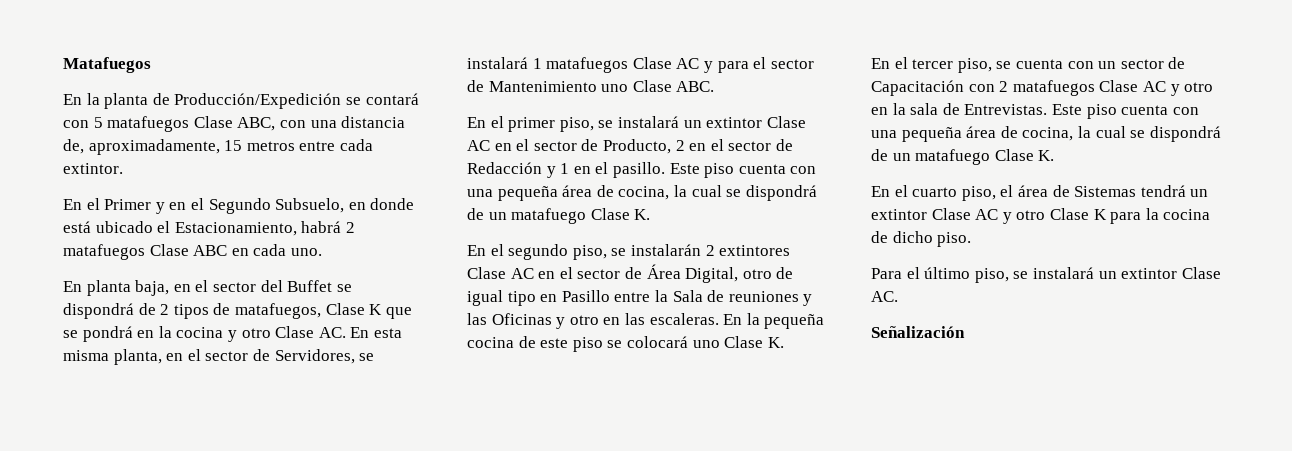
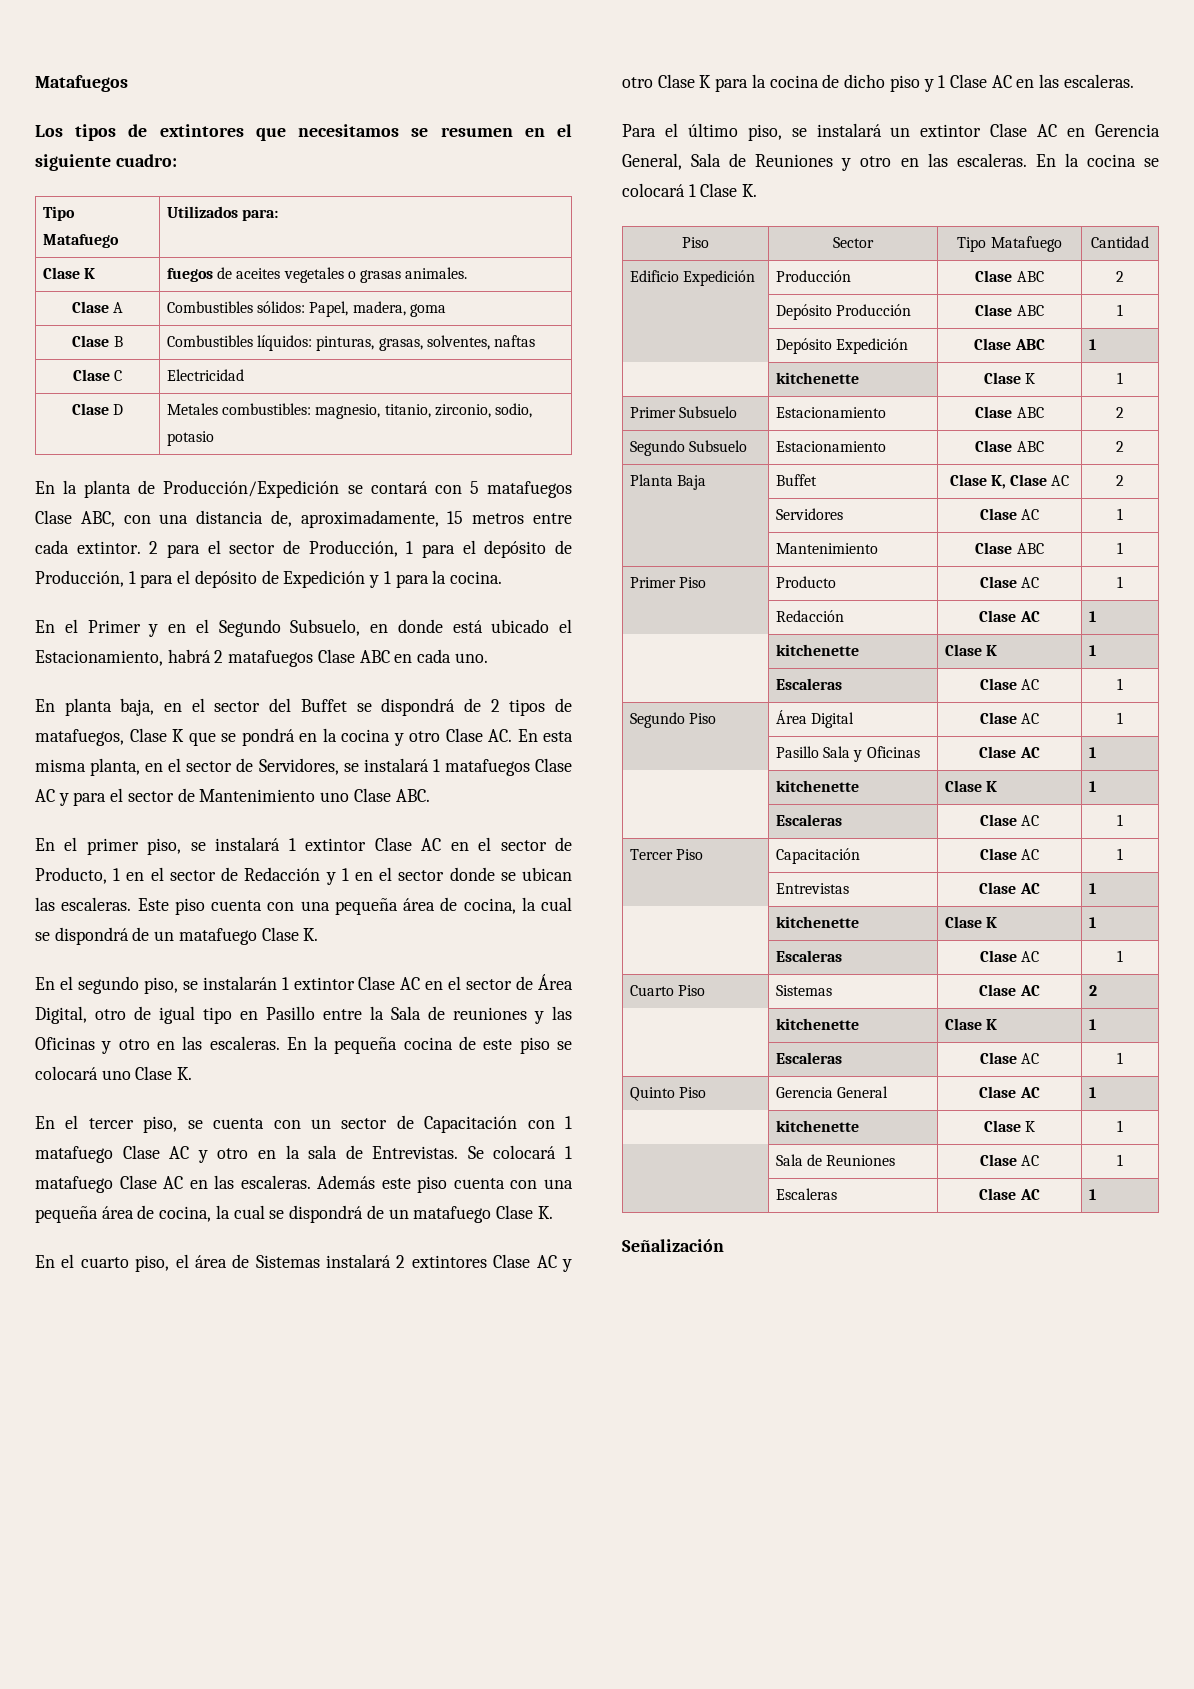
+ Los tipos de extintores que necesitamos se resumen en el siguiente cuadro:
+ Tipo Matafuego | Utilizados para:
+ Clase K | fuegos de aceites vegetales o grasas animales.
+ Clase A | Combustibles sólidos: Papel, madera, goma
+ Clase B | Combustibles líquidos: pinturas, grasas, solventes, naftas
+ Clase C | Electricidad
+ Clase D | Metales combustibles: magnesio, titanio, zirconio, sodio, potasio
+ 2 para el sector de Producción, 1 para el depósito de Producción, 1 para el depósito de Expedición y 1 para la cocina.
- En el primer piso, se instalará un extintor Clase AC en el sector de Producto, 2 en el sector de Redacción y 1 en el pasillo.
+ En el primer piso, se instalará 1 extintor Clase AC en el sector de Producto, 1 en el sector de Redacción y 1 en el sector donde se ubican las escaleras.
- En el segundo piso, se instalarán 2 extintores Clase AC en el sector de Área Digital, otro de igual tipo en Pasillo entre la Sala de reuniones y las Oficinas y otro en las escaleras.
+ En el segundo piso, se instalarán 1 extintor Clase AC en el sector de Área Digital, otro de igual tipo en Pasillo entre la Sala de reuniones y las Oficinas y otro en las escaleras.
- En el tercer piso, se cuenta con un sector de Capacitación con 2 matafuegos Clase AC y otro en la sala de Entrevistas. Este piso cuenta con una pequeña área de cocina, la cual se dispondrá de un matafuego Clase K.
+ En el tercer piso, se cuenta con un sector de Capacitación con 1 matafuego Clase AC y otro en la sala de Entrevistas. Se colocará 1 matafuego Clase AC en las escaleras. Además este piso cuenta con una pequeña área de cocina, la cual se dispondrá de un matafuego Clase K.
- En el cuarto piso, el área de Sistemas tendrá un extintor Clase AC y otro Clase K para la cocina de dicho piso.
+ En el cuarto piso, el área de Sistemas instalará 2 extintores Clase AC y otro Clase K para la cocina de dicho piso y 1 Clase AC en las escaleras.
- Para el último piso, se instalará un extintor Clase AC.
+ Para el último piso, se instalará un extintor Clase AC en Gerencia General, Sala de Reuniones y otro en las escaleras. En la cocina se colocará 1 Clase K.
+ Piso | Sector | Tipo Matafuego | Cantidad
+ Edificio Expedición | Producción | Clase ABC | 2
+ | Depósito Producción | Clase ABC | 1
+ | Depósito Expedición | Clase ABC | 1
+ | kitchenette | Clase K | 1
+ Primer Subsuelo | Estacionamiento | Clase ABC | 2
+ Segundo Subsuelo | Estacionamiento | Clase ABC | 2
+ Planta Baja | Buffet | Clase K, Clase AC | 2
+ | Servidores | Clase AC | 1
+ | Mantenimiento | Clase ABC | 1
+ Primer Piso | Producto | Clase AC | 1
+ | Redacción | Clase AC | 1
+ | kitchenette | Clase K | 1
+ | Escaleras | Clase AC | 1
+ Segundo Piso | Área Digital | Clase AC | 1
+ | Pasillo Sala y Oficinas | Clase AC | 1
+ | kitchenette | Clase K | 1
+ | Escaleras | Clase AC | 1
+ Tercer Piso | Capacitación | Clase AC | 1
+ | Entrevistas | Clase AC | 1
+ | kitchenette | Clase K | 1
+ | Escaleras | Clase AC | 1
+ Cuarto Piso | Sistemas | Clase AC | 2
+ | kitchenette | Clase K | 1
+ | Escaleras | Clase AC | 1
+ Quinto Piso | Gerencia General | Clase AC | 1
+ | kitchenette | Clase K | 1
+ | Sala de Reuniones | Clase AC | 1
+ | Escaleras | Clase AC | 1

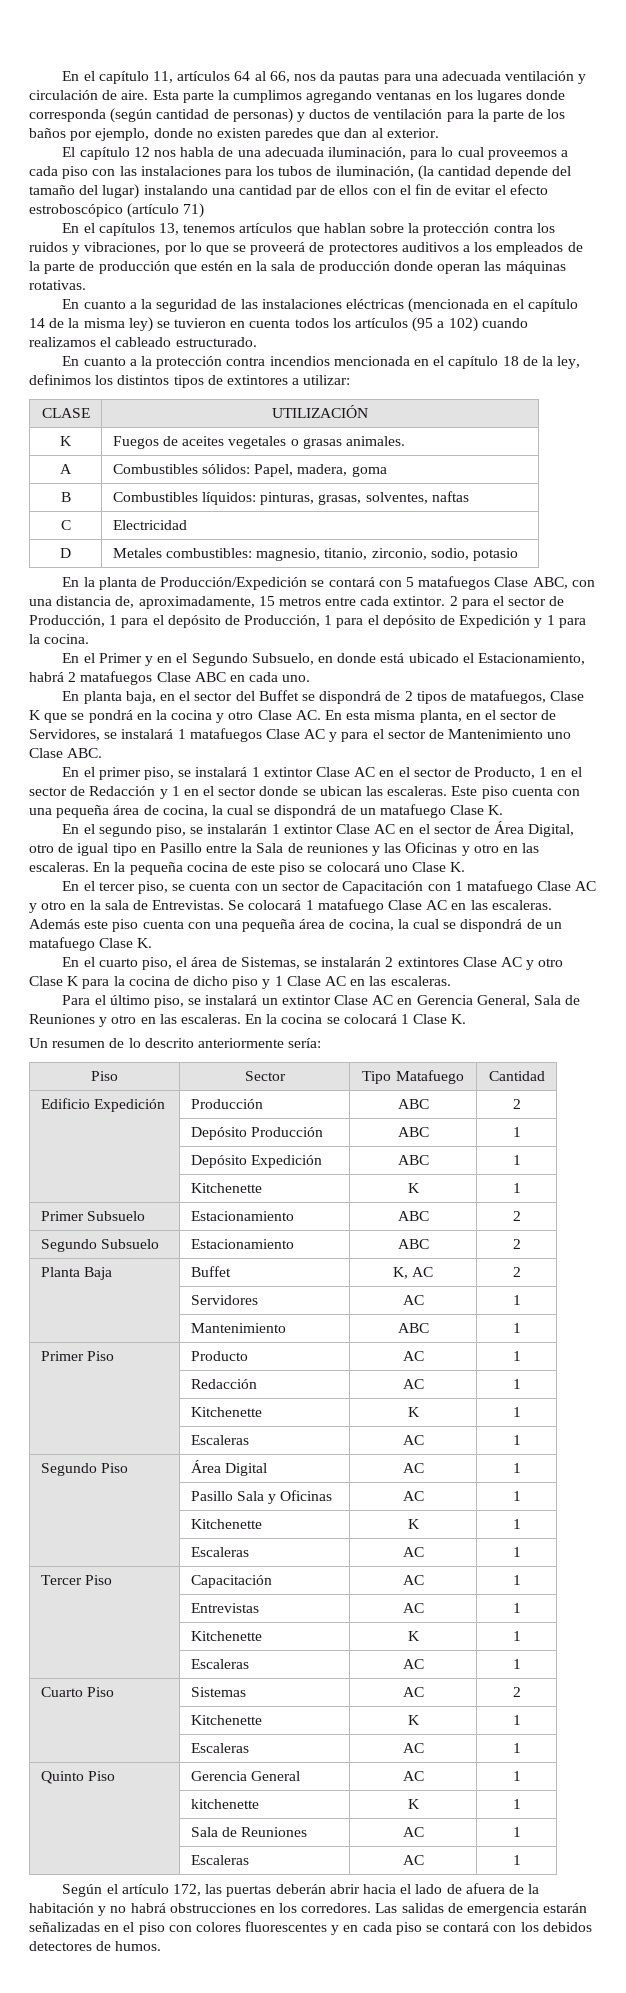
- Matafuegos
- Los tipos de extintores que necesitamos se resumen en el siguiente cuadro:
- Tipo Matafuego | Utilizados para:
- Clase K | fuegos de aceites vegetales o grasas animales.
+ En el capítulo 11, artículos 64 al 66, nos da pautas para una adecuada ventilación y circulación de aire. Esta parte la cumplimos agregando ventanas en los lugares donde corresponda (según cantidad de personas) y ductos de ventilación para la parte de los baños por ejemplo, donde no existen paredes que dan al exterior.
+ El capítulo 12 nos habla de una adecuada iluminación, para lo cual proveemos a cada piso con las instalaciones para los tubos de iluminación, (la cantidad depende del tamaño del lugar) instalando una cantidad par de ellos con el fin de evitar el efecto estroboscópico (artículo 71)
+ En el capítulos 13, tenemos artículos que hablan sobre la protección contra los ruidos y vibraciones, por lo que se proveerá de protectores auditivos a los empleados de la parte de producción que estén en la sala de producción donde operan las máquinas rotativas.
+ En cuanto a la seguridad de las instalaciones eléctricas (mencionada en el capítulo 14 de la misma ley) se tuvieron en cuenta todos los artículos (95 a 102) cuando realizamos el cableado estructurado.
+ En cuanto a la protección contra incendios mencionada en el capítulo 18 de la ley, definimos los distintos tipos de extintores a utilizar:
+ CLASE | UTILIZACIÓN
+ K | Fuegos de aceites vegetales o grasas animales.
- Clase A | Combustibles sólidos: Papel, madera, goma
+ A | Combustibles sólidos: Papel, madera, goma
- Clase B | Combustibles líquidos: pinturas, grasas, solventes, naftas
+ B | Combustibles líquidos: pinturas, grasas, solventes, naftas
- Clase C | Electricidad
+ C | Electricidad
- Clase D | Metales combustibles: magnesio, titanio, zirconio, sodio, potasio
+ D | Metales combustibles: magnesio, titanio, zirconio, sodio, potasio
- En el cuarto piso, el área de Sistemas instalará 2 extintores Clase AC y otro Clase K para la cocina de dicho piso y 1 Clase AC en las escaleras.
+ En el cuarto piso, el área de Sistemas, se instalarán 2 extintores Clase AC y otro Clase K para la cocina de dicho piso y 1 Clase AC en las escaleras.
+ Un resumen de lo descrito anteriormente sería:
- Edificio Expedición | Producción | Clase ABC | 2
+ Edificio Expedición | Producción | ABC | 2
- | Depósito Producción | Clase ABC | 1
+ | Depósito Producción | ABC | 1
- | Depósito Expedición | Clase ABC | 1
- | kitchenette | Clase K | 1
+ | Depósito Expedición | ABC | 1
+ | Kitchenette | K | 1
- Primer Subsuelo | Estacionamiento | Clase ABC | 2
+ Primer Subsuelo | Estacionamiento | ABC | 2
- Segundo Subsuelo | Estacionamiento | Clase ABC | 2
+ Segundo Subsuelo | Estacionamiento | ABC | 2
- Planta Baja | Buffet | Clase K, Clase AC | 2
+ Planta Baja | Buffet | K, AC | 2
- | Servidores | Clase AC | 1
+ | Servidores | AC | 1
- | Mantenimiento | Clase ABC | 1
+ | Mantenimiento | ABC | 1
- Primer Piso | Producto | Clase AC | 1
+ Primer Piso | Producto | AC | 1
- | Redacción | Clase AC | 1
- | kitchenette | Clase K | 1
- | Escaleras | Clase AC | 1
+ | Redacción | AC | 1
+ | Kitchenette | K | 1
+ | Escaleras | AC | 1
- Segundo Piso | Área Digital | Clase AC | 1
+ Segundo Piso | Área Digital | AC | 1
- | Pasillo Sala y Oficinas | Clase AC | 1
- | kitchenette | Clase K | 1
- | Escaleras | Clase AC | 1
+ | Pasillo Sala y Oficinas | AC | 1
+ | Kitchenette | K | 1
+ | Escaleras | AC | 1
- Tercer Piso | Capacitación | Clase AC | 1
+ Tercer Piso | Capacitación | AC | 1
- | Entrevistas | Clase AC | 1
- | kitchenette | Clase K | 1
- | Escaleras | Clase AC | 1
+ | Entrevistas | AC | 1
+ | Kitchenette | K | 1
+ | Escaleras | AC | 1
- Cuarto Piso | Sistemas | Clase AC | 2
- | kitchenette | Clase K | 1
- | Escaleras | Clase AC | 1
+ Cuarto Piso | Sistemas | AC | 2
+ | Kitchenette | K | 1
+ | Escaleras | AC | 1
- Quinto Piso | Gerencia General | Clase AC | 1
- | kitchenette | Clase K | 1
+ Quinto Piso | Gerencia General | AC | 1
+ | kitchenette | K | 1
- | Sala de Reuniones | Clase AC | 1
- | Escaleras | Clase AC | 1
- Señalización
+ | Sala de Reuniones | AC | 1
+ | Escaleras | AC | 1
+ Según el artículo 172, las puertas deberán abrir hacia el lado de afuera de la habitación y no habrá obstrucciones en los corredores. Las salidas de emergencia estarán señalizadas en el piso con colores fluorescentes y en cada piso se contará con los debidos detectores de humos.

